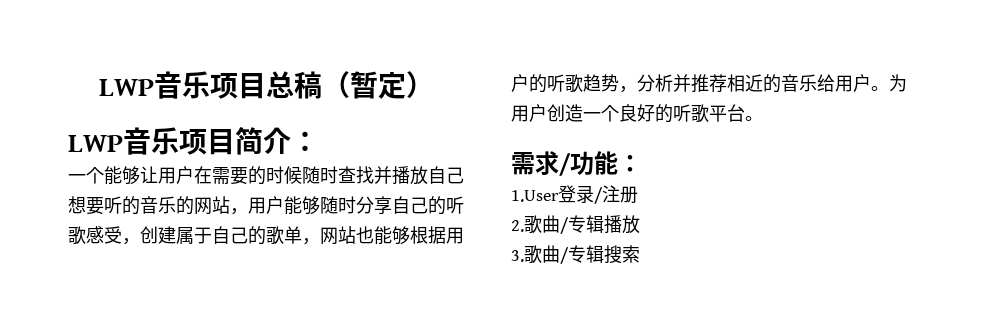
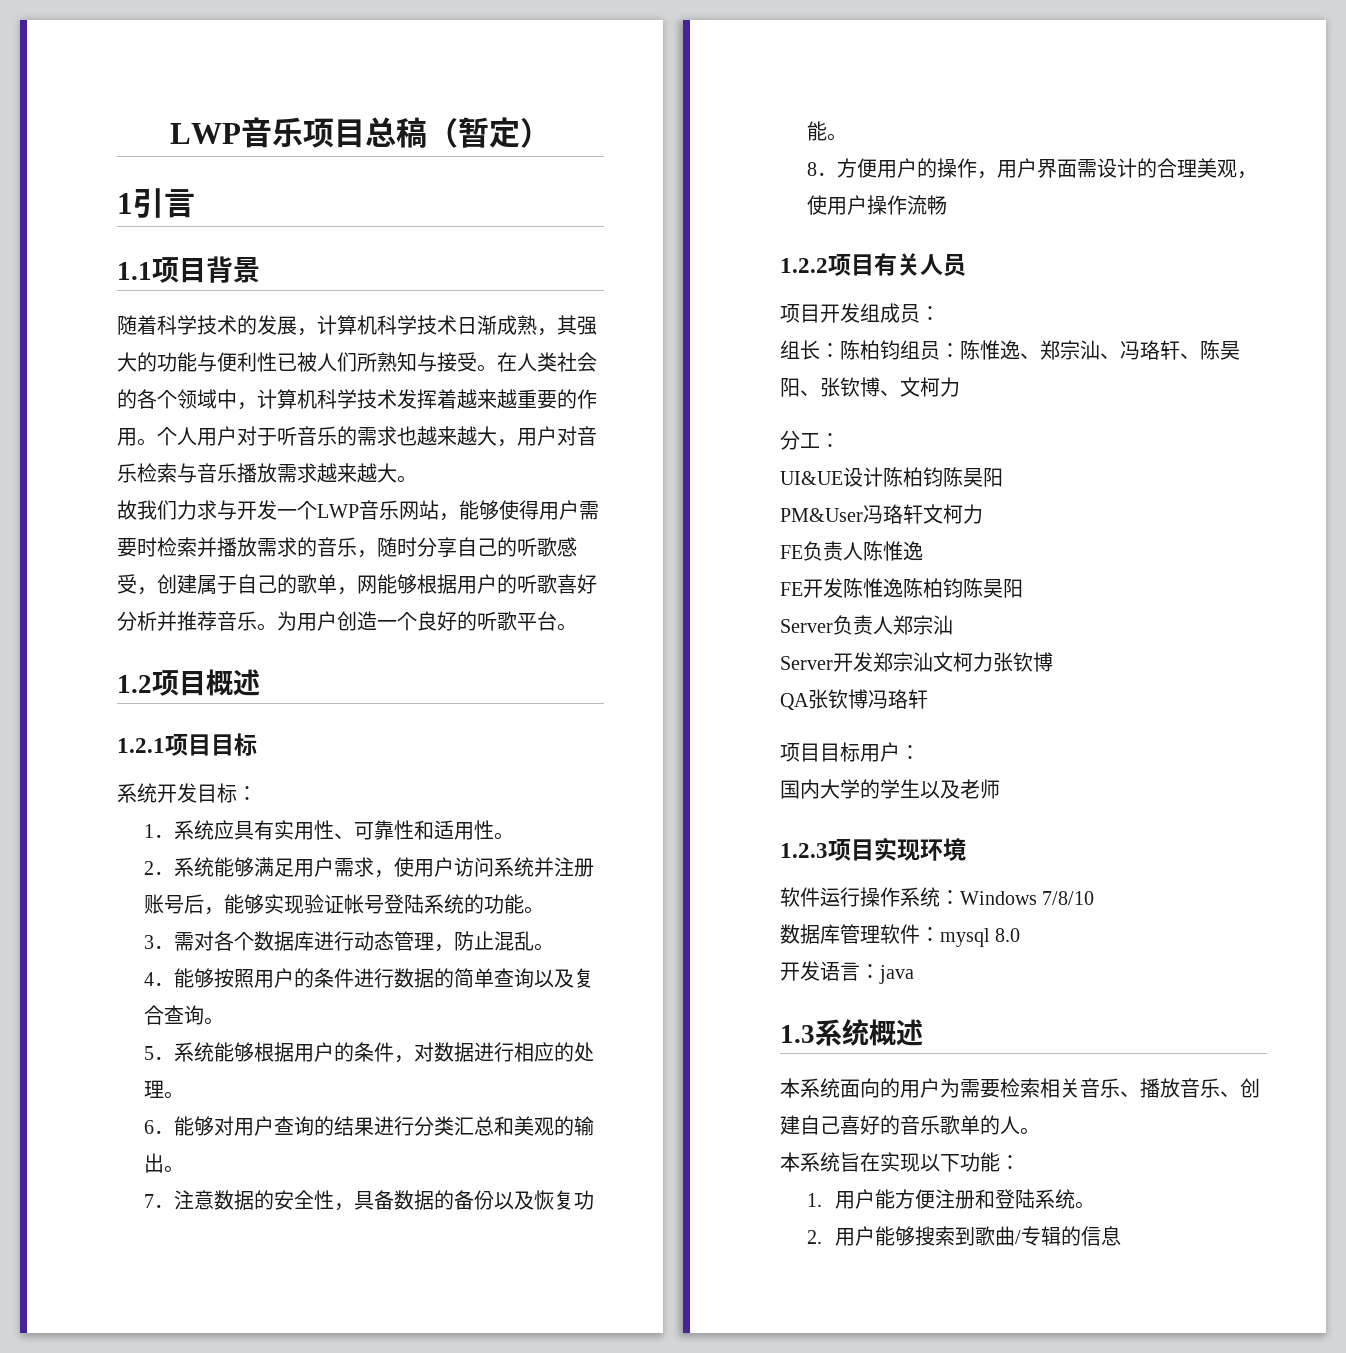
- LWP音乐项目简介：
- 一个能够让用户在需要的时候随时查找并播放自己想要听的音乐的网站，用户能够随时分享自己的听歌感受，创建属于自己的歌单，网站也能够根据用户的听歌趋势，分析并推荐相近的音乐给用户。
+ 1引言
+ 1.1项目背景
+ 随着科学技术的发展，计算机科学技术日渐成熟，其强大的功能与便利性已被人们所熟知与接受。在人类社会的各个领域中，计算机科学技术发挥着越来越重要的作用。个人用户对于听音乐的需求也越来越大，用户对音乐检索与音乐播放需求越来越大。
+ 故我们力求与开发一个LWP音乐网站，能够使得用户需要时检索并播放需求的音乐，随时分享自己的听歌感受，创建属于自己的歌单，网能够根据用户的听歌喜好分析并推荐音乐。
- 需求/功能：
- 1.User登录/注册
- 2.歌曲/专辑播放
- 3.歌曲/专辑搜索
+ 1.2项目概述
+ 1.2.1项目目标
+ 系统开发目标：
+ 1．系统应具有实用性、可靠性和适用性。
+ 2．系统能够满足用户需求，使用户访问系统并注册账号后，能够实现验证帐号登陆系统的功能。
+ 3．需对各个数据库进行动态管理，防止混乱。
+ 4．能够按照用户的条件进行数据的简单查询以及复合查询。
+ 5．系统能够根据用户的条件，对数据进行相应的处理。
+ 6．能够对用户查询的结果进行分类汇总和美观的输出。
+ 7．注意数据的安全性，具备数据的备份以及恢复功能。
+ 8．方便用户的操作，用户界面需设计的合理美观，使用户操作流畅
+ 1.2.2项目有关人员
+ 项目开发组成员：
+ 组长：陈柏钧组员：陈惟逸、郑宗汕、冯珞轩、陈昊阳、张钦博、文柯力
+ 分工：
+ UI&UE设计陈柏钧陈昊阳
+ PM&User冯珞轩文柯力
+ FE负责人陈惟逸
+ FE开发陈惟逸陈柏钧陈昊阳
+ Server负责人郑宗汕
+ Server开发郑宗汕文柯力张钦博
+ QA张钦博冯珞轩
+ 项目目标用户：
+ 国内大学的学生以及老师
+ 1.2.3项目实现环境
+ 软件运行操作系统：Windows 7/8/10
+ 数据库管理软件：mysql 8.0
+ 开发语言：java
+ 1.3系统概述
+ 本系统面向的用户为需要检索相关音乐、播放音乐、创建自己喜好的音乐歌单的人。
+ 本系统旨在实现以下功能：
+ 1.用户能方便注册和登陆系统。
+ 2.用户能够搜索到歌曲/专辑的信息

